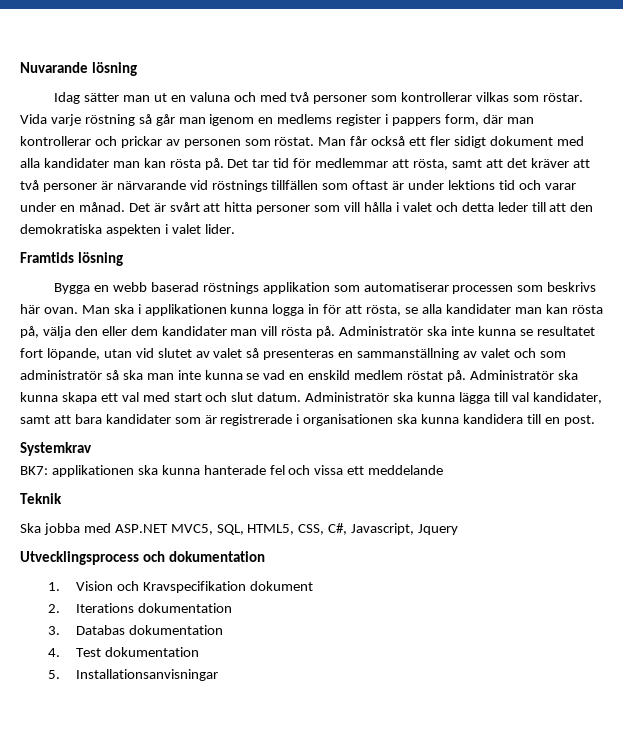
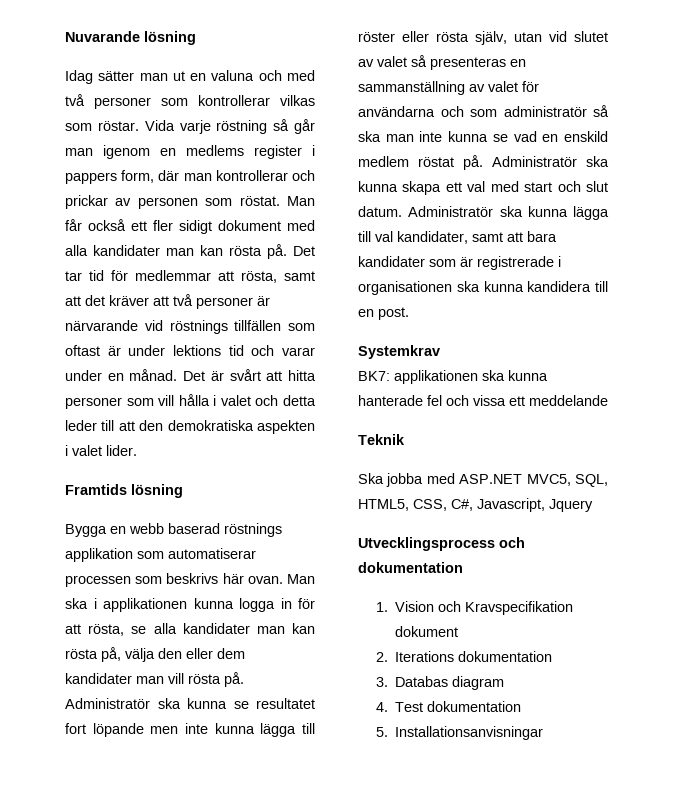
- Administratör ska inte kunna se resultatet fort löpande, utan vid slutet av valet så presenteras en sammanställning av valet och som administratör så ska man inte kunna se vad en enskild medlem röstat på.
+ Administratör ska kunna se resultatet fort löpande men inte kunna lägga till röster eller rösta själv, utan vid slutet av valet så presenteras en sammanställning av valet för användarna och som administratör så ska man inte kunna se vad en enskild medlem röstat på.
- 3. Databas dokumentation
+ 3. Databas diagram

